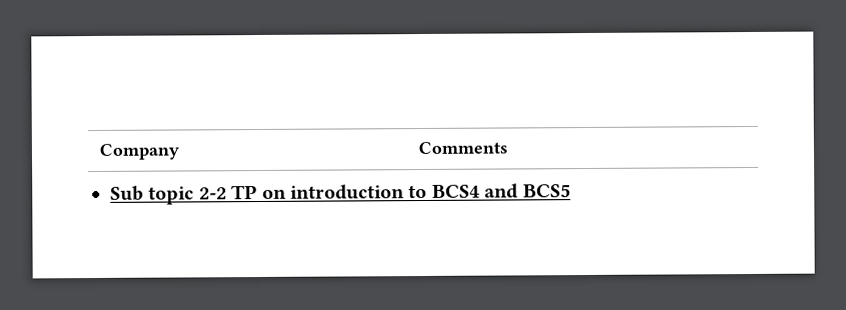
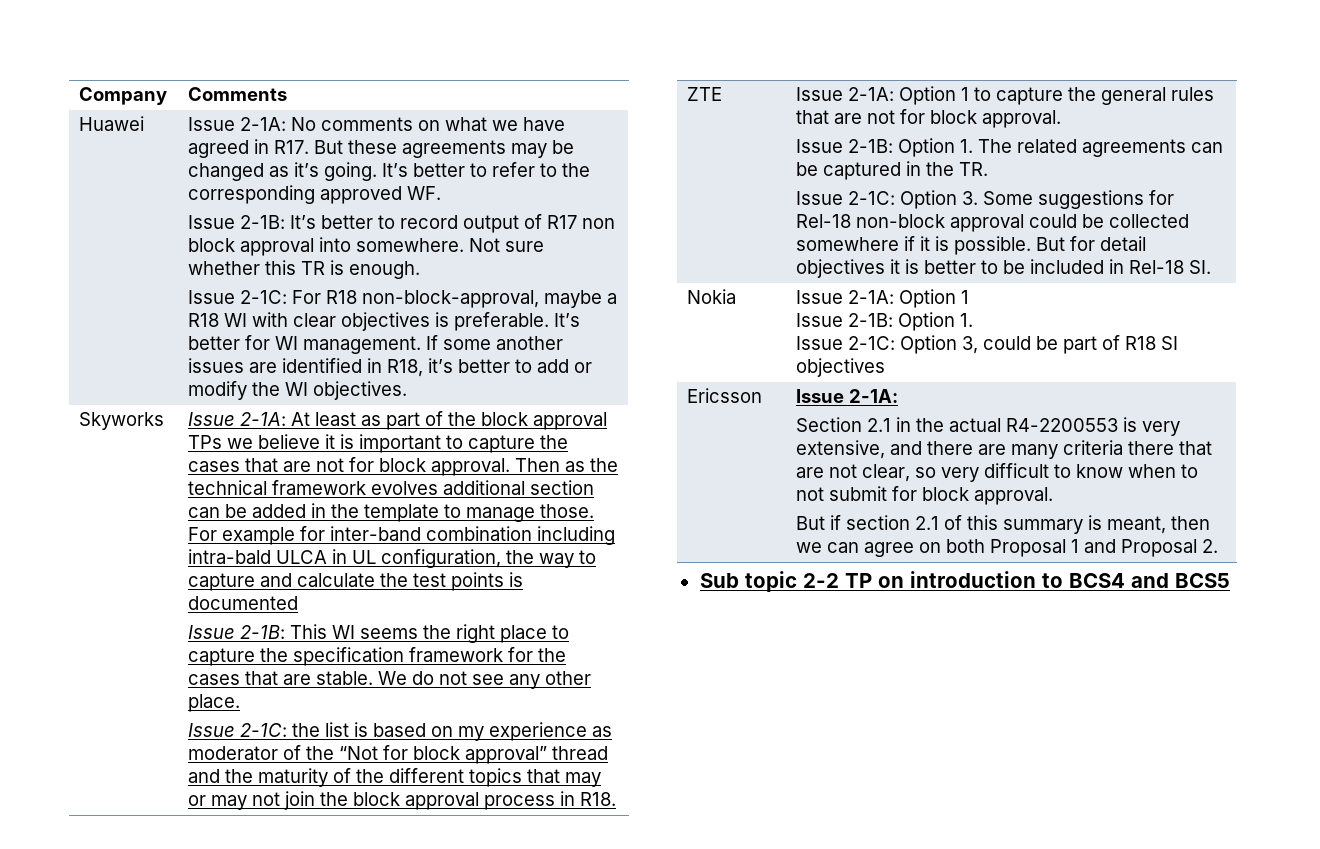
+ Huawei | Issue 2-1A: No comments on what we have agreed in R17. But these agreements may be changed as it’s going. It’s better to refer to the corresponding approved WF.
+ Issue 2-1B: It’s better to record output of R17 non block approval into somewhere. Not sure whether this TR is enough.
+ Issue 2-1C: For R18 non-block-approval, maybe a R18 WI with clear objectives is preferable. It’s better for WI management. If some another issues are identified in R18, it’s better to add or modify the WI objectives.
+ Skyworks | Issue 2-1A: At least as part of the block approval TPs we believe it is important to capture the cases that are not for block approval. Then as the technical framework evolves additional section can be added in the template to manage those. For example for inter-band combination including intra-bald ULCA in UL configuration, the way to capture and calculate the test points is documented
+ Issue 2-1B: This WI seems the right place to capture the specification framework for the cases that are stable. We do not see any other place.
+ Issue 2-1C: the list is based on my experience as moderator of the “Not for block approval” thread and the maturity of the different topics that may or may not join the block approval process in R18.
+ ZTE | Issue 2-1A: Option 1 to capture the general rules that are not for block approval.
+ Issue 2-1B: Option 1. The related agreements can be captured in the TR.
+ Issue 2-1C: Option 3. Some suggestions for Rel-18 non-block approval could be collected somewhere if it is possible. But for detail objectives it is better to be included in Rel-18 SI.
+ Nokia | Issue 2-1A: Option 1
+ Issue 2-1B: Option 1.
+ Issue 2-1C: Option 3, could be part of R18 SI objectives
+ Ericsson | Issue 2-1A:
+ Section 2.1 in the actual R4-2200553 is very extensive, and there are many criteria there that are not clear, so very difficult to know when to not submit for block approval.
+ But if section 2.1 of this summary is meant, then we can agree on both Proposal 1 and Proposal 2.

